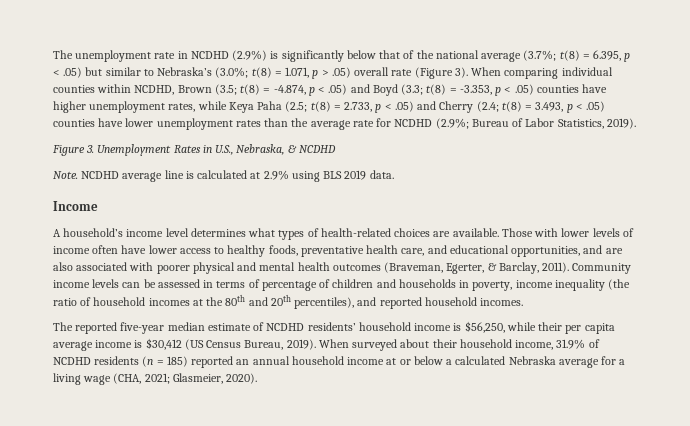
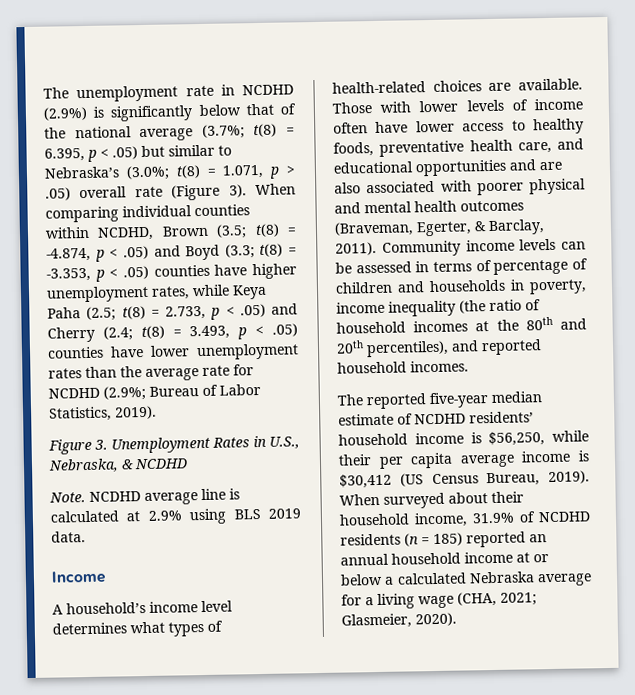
- Those with lower levels of income often have lower access to healthy foods, preventative health care, and educational opportunities, and are also associated with poorer physical and mental health outcomes (Braveman, Egerter, & Barclay, 2011).
+ Those with lower levels of income often have lower access to healthy foods, preventative health care, and educational opportunities and are also associated with poorer physical and mental health outcomes (Braveman, Egerter, & Barclay, 2011).

